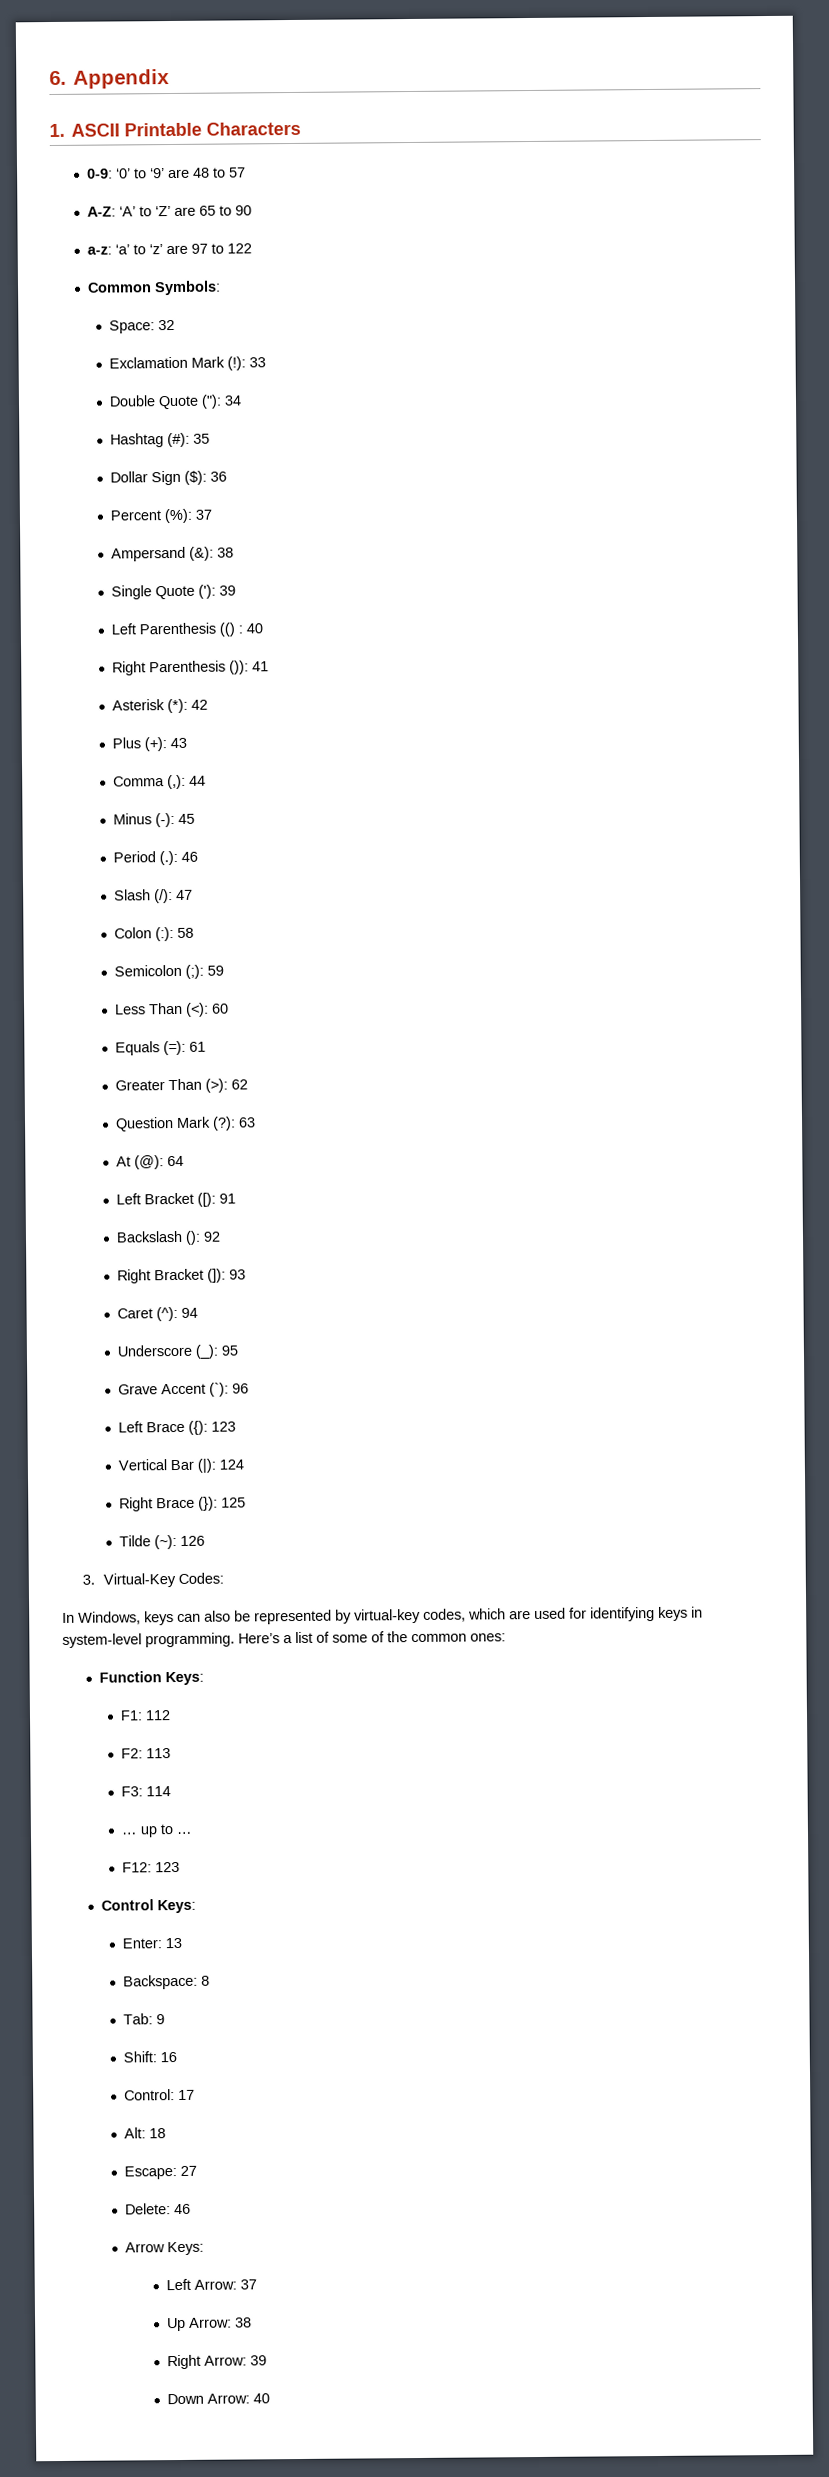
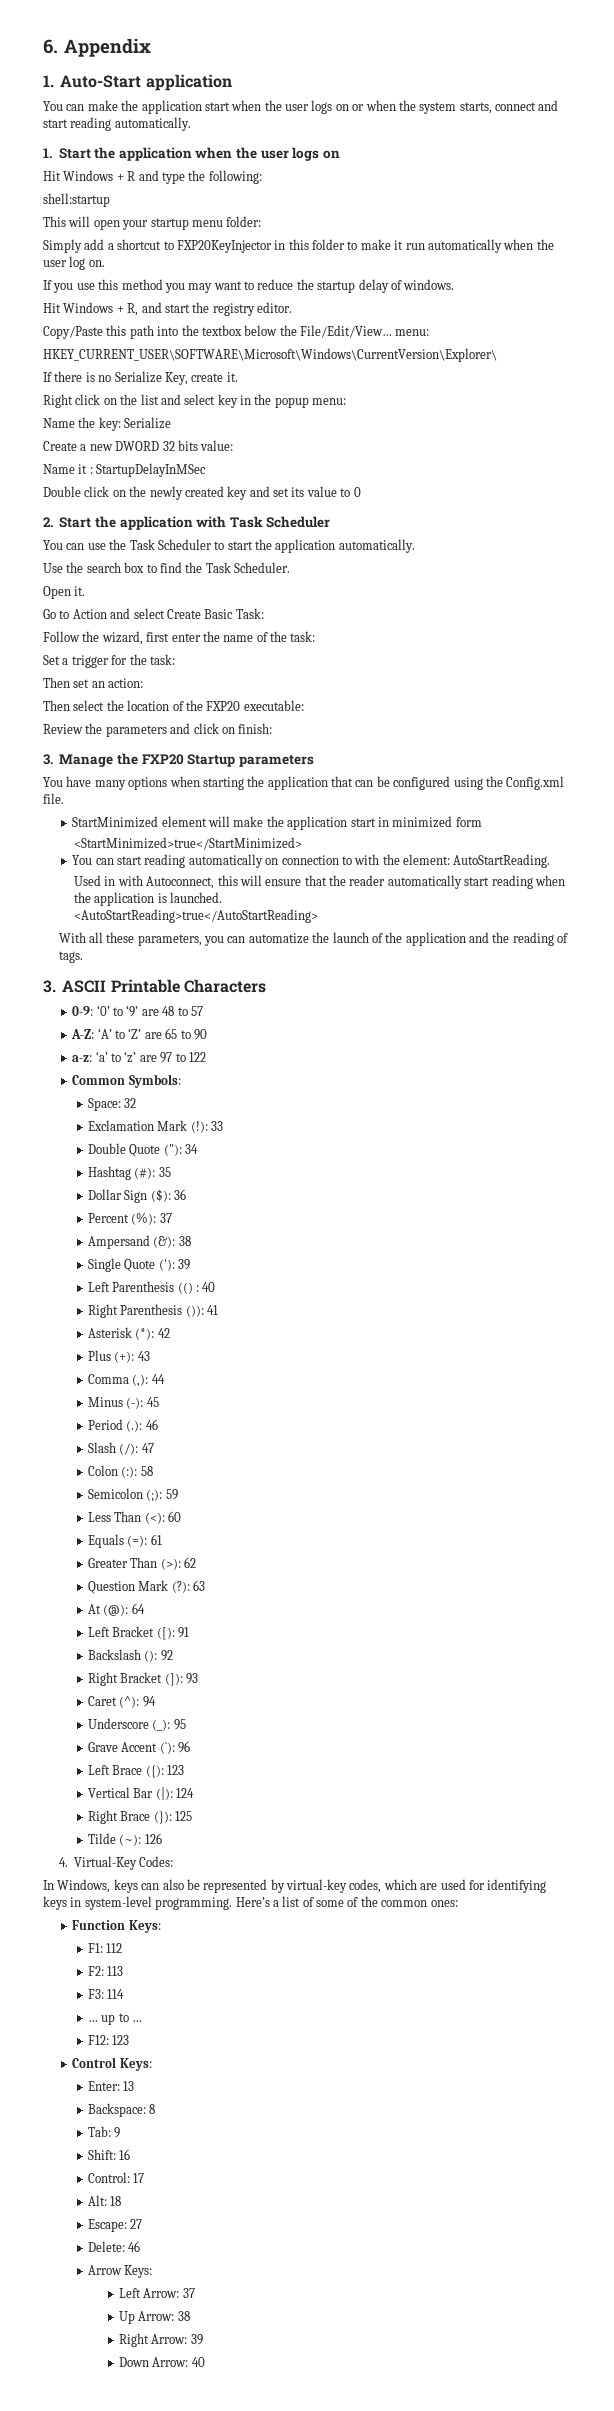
- 1. ASCII Printable Characters
+ 1. Auto-Start application
+ You can make the application start when the user logs on or when the system starts, connect and start reading automatically.
+ 1. Start the application when the user logs on
+ Hit Windows + R and type the following:
+ shell:startup
+ This will open your startup menu folder:
+ Simply add a shortcut to FXP20KeyInjector in this folder to make it run automatically when the user log on.
+ If you use this method you may want to reduce the startup delay of windows.
+ Hit Windows + R, and start the registry editor.
+ Copy/Paste this path into the textbox below the File/Edit/View… menu:
+ HKEY_CURRENT_USER\SOFTWARE\Microsoft\Windows\CurrentVersion\Explorer\
+ If there is no Serialize Key, create it.
+ Right click on the list and select key in the popup menu:
+ Name the key: Serialize
+ Create a new DWORD 32 bits value:
+ Name it : StartupDelayInMSec
+ Double click on the newly created key and set its value to 0
+ 2. Start the application with Task Scheduler
+ You can use the Task Scheduler to start the application automatically.
+ Use the search box to find the Task Scheduler.
+ Open it.
+ Go to Action and select Create Basic Task:
+ Follow the wizard, first enter the name of the task:
+ Set a trigger for the task:
+ Then set an action:
+ Then select the location of the FXP20 executable:
+ Review the parameters and click on finish:
+ 3. Manage the FXP20 Startup parameters
+ You have many options when starting the application that can be configured using the Config.xml file.
+ StartMinimized element will make the application start in minimized form
+ <StartMinimized>true</StartMinimized>
+ You can start reading automatically on connection to with the element: AutoStartReading.
+ Used in with Autoconnect, this will ensure that the reader automatically start reading when the application is launched.
+ <AutoStartReading>true</AutoStartReading>
+ With all these parameters, you can automatize the launch of the application and the reading of tags.
+ 3. ASCII Printable Characters
- 3. Virtual-Key Codes:
+ 4. Virtual-Key Codes:

